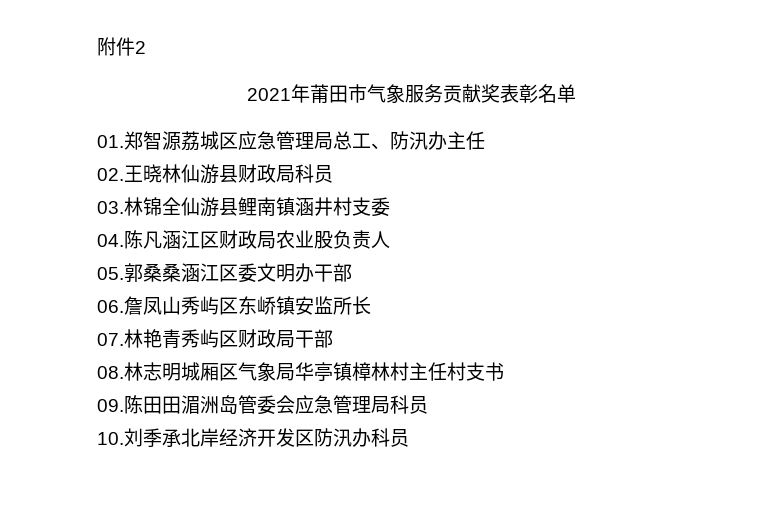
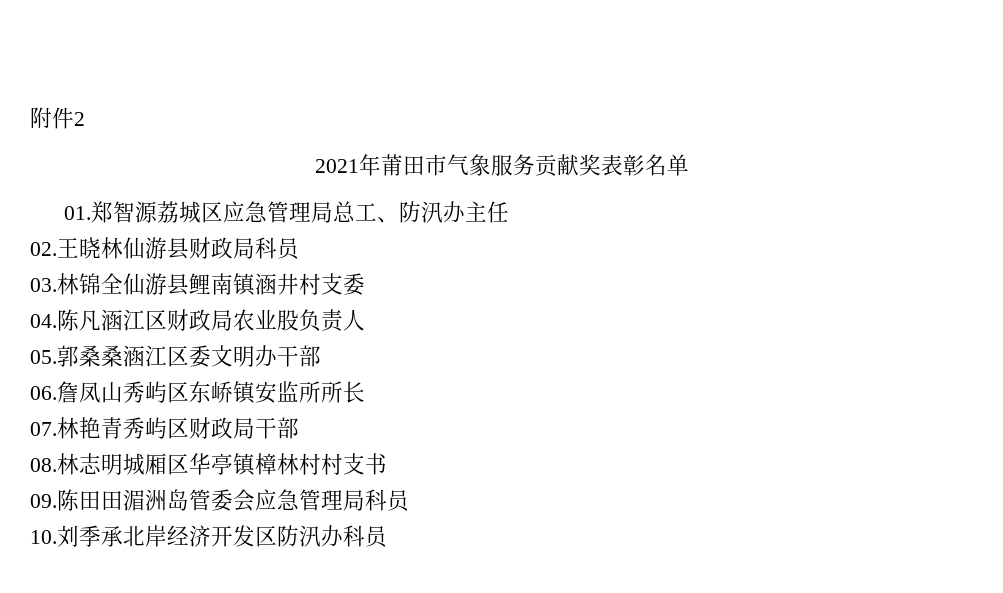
- 06.詹凤山秀屿区东峤镇安监所长
+ 06.詹凤山秀屿区东峤镇安监所所长
- 08.林志明城厢区气象局华亭镇樟林村主任村支书
+ 08.林志明城厢区华亭镇樟林村村支书

